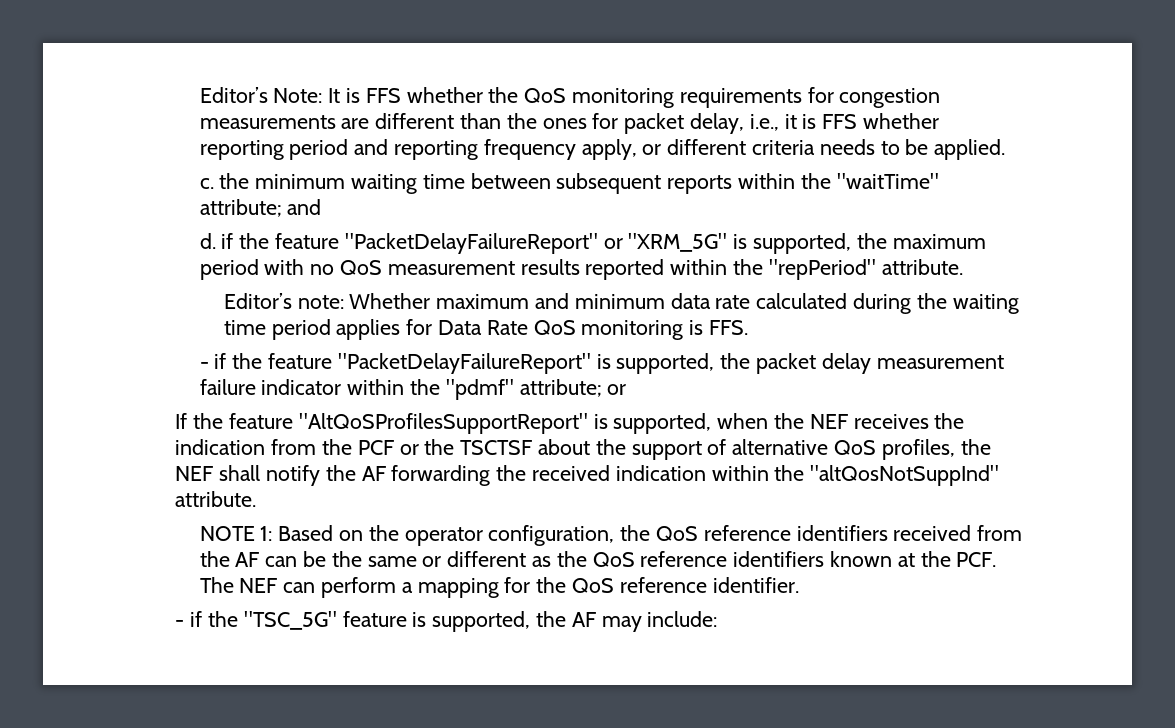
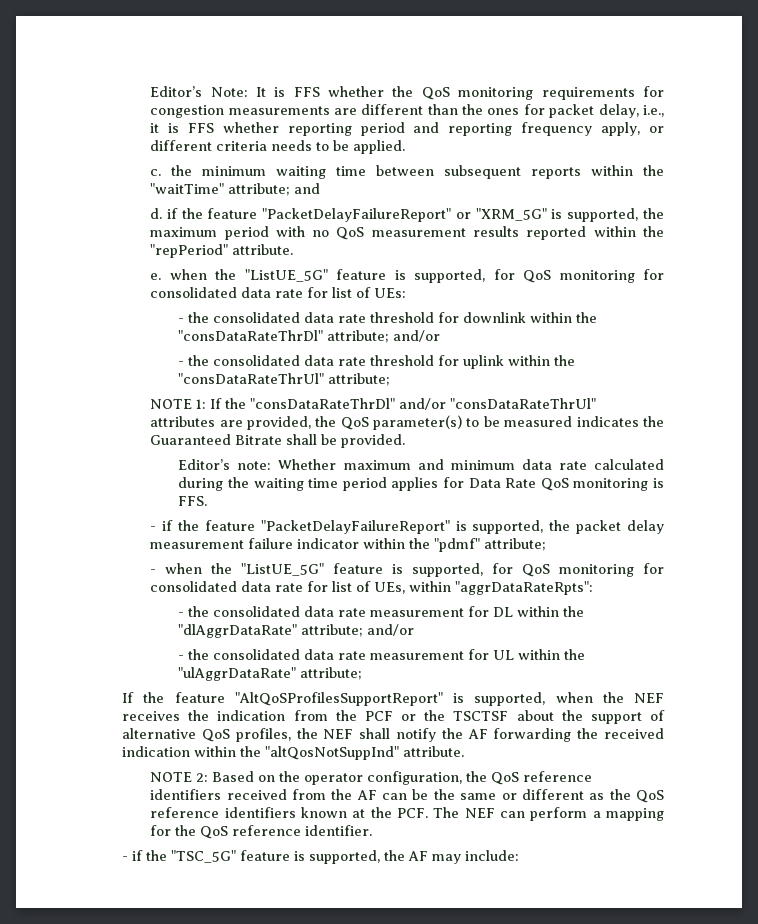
+ e. when the "ListUE_5G" feature is supported, for QoS monitoring for consolidated data rate for list of UEs:
+ - the consolidated data rate threshold for downlink within the "consDataRateThrDl" attribute; and/or
+ - the consolidated data rate threshold for uplink within the "consDataRateThrUl" attribute;
+ NOTE 1: If the "consDataRateThrDl" and/or "consDataRateThrUl" attributes are provided, the QoS parameter(s) to be measured indicates the Guaranteed Bitrate shall be provided.
- - if the feature "PacketDelayFailureReport" is supported, the packet delay measurement failure indicator within the "pdmf" attribute; or
+ - if the feature "PacketDelayFailureReport" is supported, the packet delay measurement failure indicator within the "pdmf" attribute;
+ - when the "ListUE_5G" feature is supported, for QoS monitoring for consolidated data rate for list of UEs, within "aggrDataRateRpts":
+ - the consolidated data rate measurement for DL within the "dlAggrDataRate" attribute; and/or
+ - the consolidated data rate measurement for UL within the "ulAggrDataRate" attribute;
- NOTE 1: Based on the operator configuration, the QoS reference identifiers received from the AF can be the same or different as the QoS reference identifiers known at the PCF. The NEF can perform a mapping for the QoS reference identifier.
+ NOTE 2: Based on the operator configuration, the QoS reference identifiers received from the AF can be the same or different as the QoS reference identifiers known at the PCF. The NEF can perform a mapping for the QoS reference identifier.

